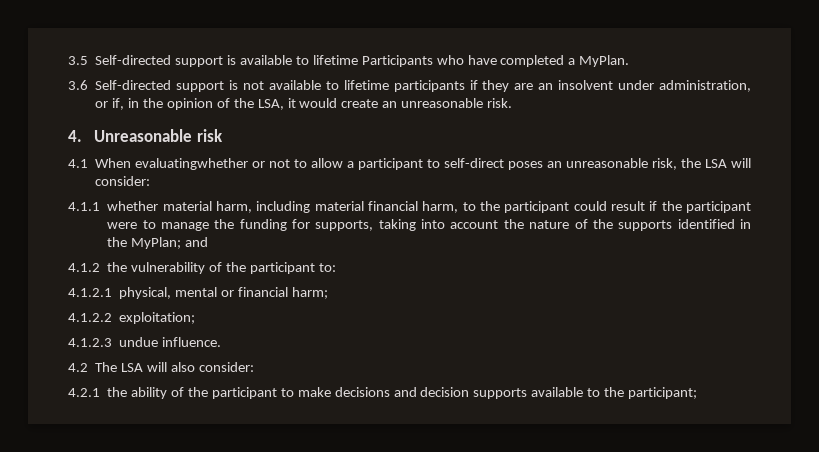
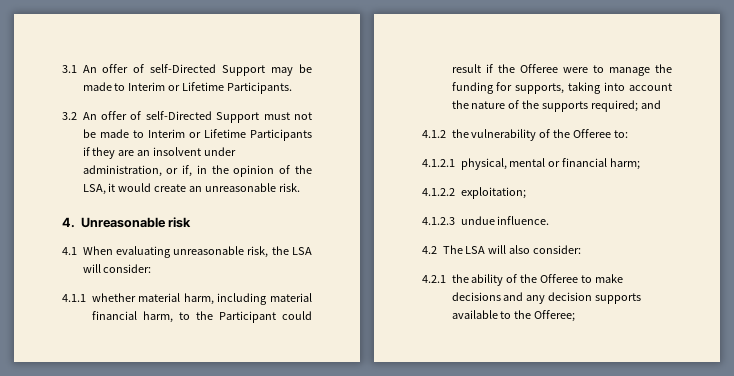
- 3.5 Self-directed support is available to lifetime Participants who have completed a MyPlan.
- 3.6 Self-directed support is not available to lifetime participants if they are an insolvent under administration, or if, in the opinion of the LSA, it would create an unreasonable risk.
+ 3.1 An offer of self-Directed Support may be made to Interim or Lifetime Participants.
+ 3.2 An offer of self-Directed Support must not be made to Interim or Lifetime Participants if they are an insolvent under administration, or if, in the opinion of the LSA, it would create an unreasonable risk.
- 4.1 When evaluatingwhether or not to allow a participant to self-direct poses an unreasonable risk, the LSA will consider:
+ 4.1 When evaluating unreasonable risk, the LSA will consider:
- 4.1.1 whether material harm, including material financial harm, to the participant could result if the participant were to manage the funding for supports, taking into account the nature of the supports identified in the MyPlan; and
+ 4.1.1 whether material harm, including material financial harm, to the Participant could result if the Offeree were to manage the funding for supports, taking into account the nature of the supports required; and
- 4.1.2 the vulnerability of the participant to:
+ 4.1.2 the vulnerability of the Offeree to:
- 4.2.1 the ability of the participant to make decisions and decision supports available to the participant;
+ 4.2.1 the ability of the Offeree to make decisions and any decision supports available to the Offeree;

